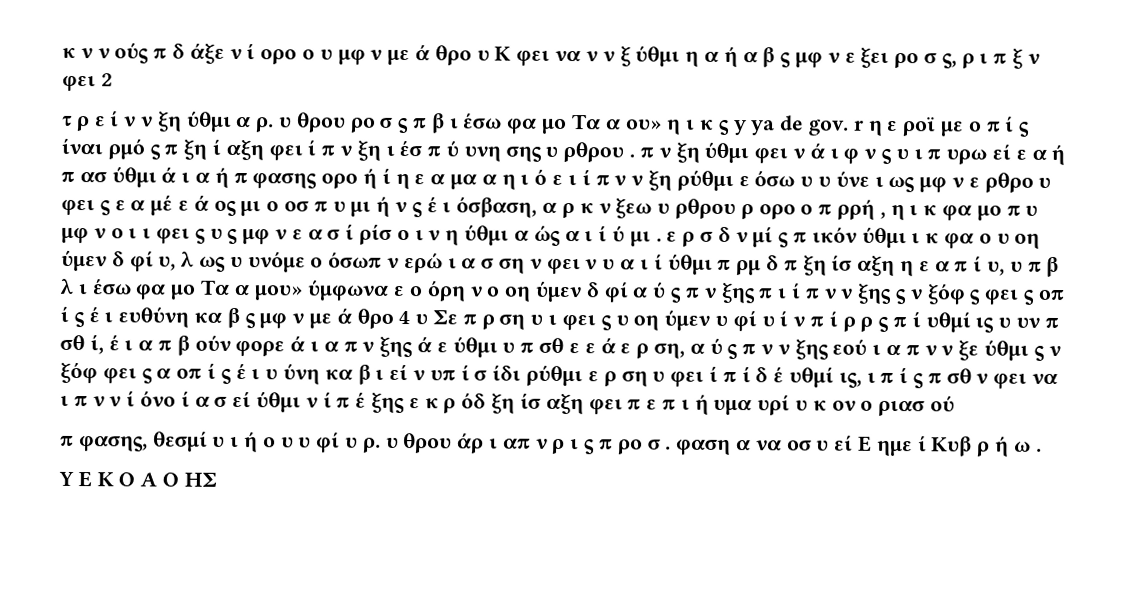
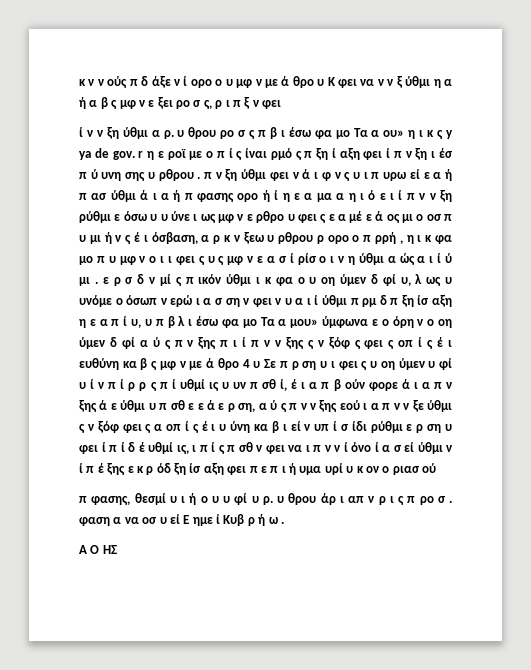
- κ ν ν ούς π δ άξε ν ί ορο ο υ μφ ν με ά θρο υ Κ φει να ν ν ξ ύθμι η α ή α β ς μφ ν ε ξει ρο σ ς, ρ ι π ξ ν φει 2
- τ ρ ε ί ν ν ξη ύθμι α ρ. υ θρου ρο σ ς π β ι έσω φα μο Τα α ου» η ι κ ς y ya de gov. r η ε ροϊ με ο π ί ς ίναι ρμό ς π ξη ί αξη φει ί π ν ξη ι έσ π ύ υνη σης υ ρθρου . π ν ξη ύθμι φει ν ά ι φ ν ς υ ι π υρω εί ε α ή π ασ ύθμι ά ι α ή π φασης ορο ή ί η ε α μα α η ι ό ε ι ί π ν ν ξη ρύθμι ε όσω υ υ ύνε ι ως μφ ν ε ρθρο υ φει ς ε α μέ ε ά ος μι ο οσ π υ μι ή ν ς έ ι όσβαση, α ρ κ ν ξεω υ ρθρου ρ ορο ο π ρρή , η ι κ φα μο π υ μφ ν ο ι ι φει ς υ ς μφ ν ε α σ ί ρίσ ο ι ν η ύθμι α ώς α ι ί ύ μι . ε ρ σ δ ν μί ς π ικόν ύθμι ι κ φα ο υ οη ύμεν δ φί υ, λ ως υ υνόμε ο όσωπ ν ερώ ι α σ ση ν φει ν υ α ι ί ύθμι π ρμ δ π ξη ίσ αξη η ε α π ί υ, υ π β λ ι έσω φα μο Τα α μου» ύμφωνα ε ο όρη ν ο οη ύμεν δ φί α ύ ς π ν ξης π ι ί π ν ν ξης ς ν ξόφ ς φει ς οπ ί ς έ ι ευθύνη κα β ς μφ ν με ά θρο 4 υ Σε π ρ ση υ ι φει ς υ οη ύμεν υ φί υ ί ν π ί ρ ρ ς π ί υθμί ις υ υν π σθ ί, έ ι α π β ούν φορε ά ι α π ν ξης ά ε ύθμι υ π σθ ε ε ά ε ρ ση, α ύ ς π ν ν ξης εού ι α π ν ν ξε ύθμι ς ν ξόφ φει ς α οπ ί ς έ ι υ ύνη κα β ι εί ν υπ ί σ ίδι ρύθμι ε ρ ση υ φει ί π ί δ έ υθμί ις, ι π ί ς π σθ ν φει να ι π ν ν ί όνο ί α σ εί ύθμι ν ί π έ ξης ε κ ρ όδ ξη ίσ αξη φει π ε π ι ή υμα υρί υ κ ον ο ριασ ού
+ κ ν ν ούς π δ άξε ν ί ορο ο υ μφ ν με ά θρο υ Κ φει να ν ν ξ ύθμι η α ή α β ς μφ ν ε ξει ρο σ ς, ρ ι π ξ ν φει
+ ί ν ν ξη ύθμι α ρ. υ θρου ρο σ ς π β ι έσω φα μο Τα α ου» η ι κ ς y ya de gov. r η ε ροϊ με ο π ί ς ίναι ρμό ς π ξη ί αξη φει ί π ν ξη ι έσ π ύ υνη σης υ ρθρου . π ν ξη ύθμι φει ν ά ι φ ν ς υ ι π υρω εί ε α ή π ασ ύθμι ά ι α ή π φασης ορο ή ί η ε α μα α η ι ό ε ι ί π ν ν ξη ρύθμι ε όσω υ υ ύνε ι ως μφ ν ε ρθρο υ φει ς ε α μέ ε ά ος μι ο οσ π υ μι ή ν ς έ ι όσβαση, α ρ κ ν ξεω υ ρθρου ρ ορο ο π ρρή , η ι κ φα μο π υ μφ ν ο ι ι φει ς υ ς μφ ν ε α σ ί ρίσ ο ι ν η ύθμι α ώς α ι ί ύ μι . ε ρ σ δ ν μί ς π ικόν ύθμι ι κ φα ο υ οη ύμεν δ φί υ, λ ως υ υνόμε ο όσωπ ν ερώ ι α σ ση ν φει ν υ α ι ί ύθμι π ρμ δ π ξη ίσ αξη η ε α π ί υ, υ π β λ ι έσω φα μο Τα α μου» ύμφωνα ε ο όρη ν ο οη ύμεν δ φί α ύ ς π ν ξης π ι ί π ν ν ξης ς ν ξόφ ς φει ς οπ ί ς έ ι ευθύνη κα β ς μφ ν με ά θρο 4 υ Σε π ρ ση υ ι φει ς υ οη ύμεν υ φί υ ί ν π ί ρ ρ ς π ί υθμί ις υ υν π σθ ί, έ ι α π β ούν φορε ά ι α π ν ξης ά ε ύθμι υ π σθ ε ε ά ε ρ ση, α ύ ς π ν ν ξης εού ι α π ν ν ξε ύθμι ς ν ξόφ φει ς α οπ ί ς έ ι υ ύνη κα β ι εί ν υπ ί σ ίδι ρύθμι ε ρ ση υ φει ί π ί δ έ υθμί ις, ι π ί ς π σθ ν φει να ι π ν ν ί όνο ί α σ εί ύθμι ν ί π έ ξης ε κ ρ όδ ξη ίσ αξη φει π ε π ι ή υμα υρί υ κ ον ο ριασ ού
- Υ Ε Κ Ο Α Ο ΗΣ
+ Α Ο ΗΣ

